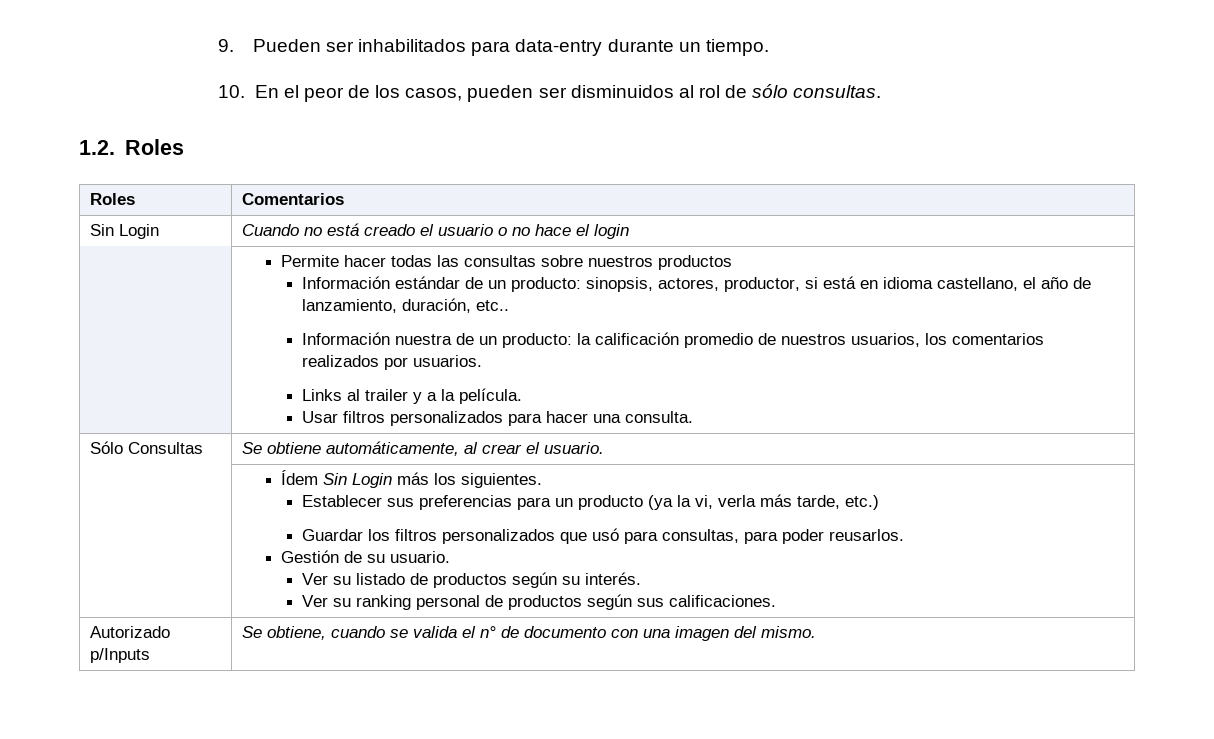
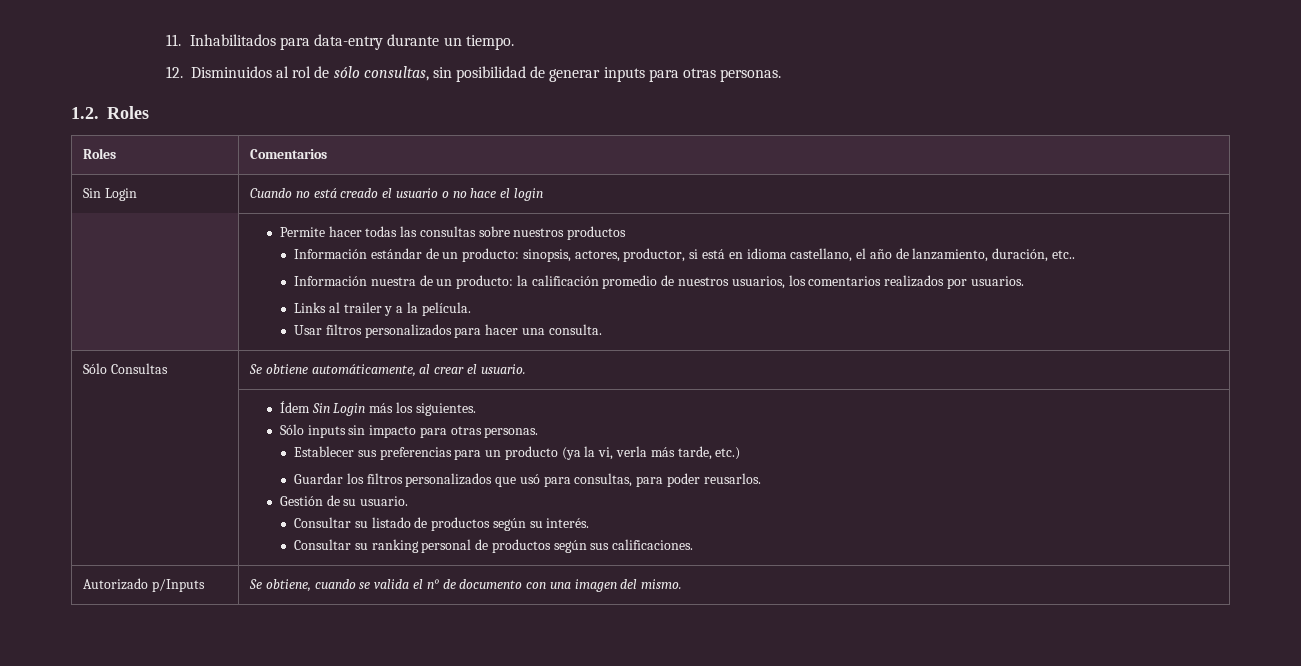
- 9. Pueden ser inhabilitados para data-entry durante un tiempo.
+ 11. Inhabilitados para data-entry durante un tiempo.
- 10. En el peor de los casos, pueden ser disminuidos al rol de sólo consultas.
+ 12. Disminuidos al rol de sólo consultas, sin posibilidad de generar inputs para otras personas.
+ Sólo inputs sin impacto para otras personas.
- Ver su listado de productos según su interés.
+ Consultar su listado de productos según su interés.
- Ver su ranking personal de productos según sus calificaciones.
+ Consultar su ranking personal de productos según sus calificaciones.

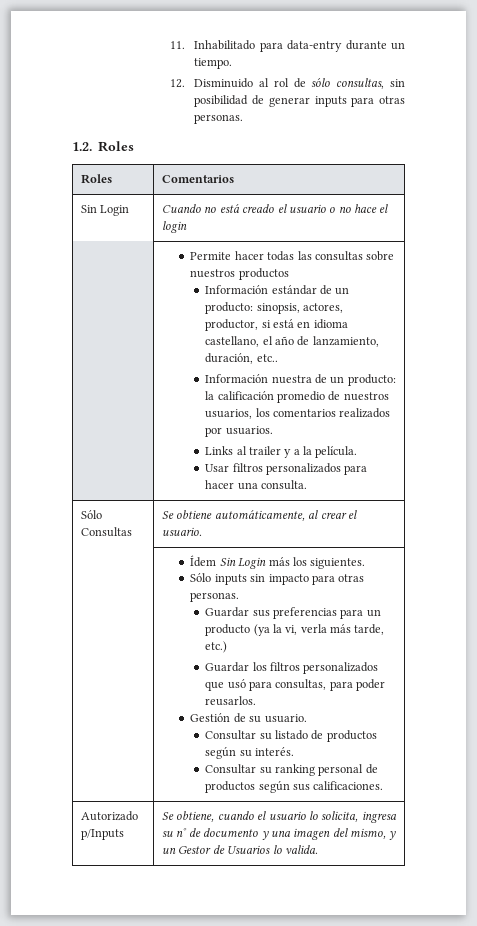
- 11. Inhabilitados para data-entry durante un tiempo.
+ 11. Inhabilitado para data-entry durante un tiempo.
- 12. Disminuidos al rol de sólo consultas, sin posibilidad de generar inputs para otras personas.
+ 12. Disminuido al rol de sólo consultas, sin posibilidad de generar inputs para otras personas.
- Establecer sus preferencias para un producto (ya la vi, verla más tarde, etc.)
+ Guardar sus preferencias para un producto (ya la vi, verla más tarde, etc.)
- Autorizado p/Inputs | Se obtiene, cuando se valida el n° de documento con una imagen del mismo.
+ Autorizado p/Inputs | Se obtiene, cuando el usuario lo solicita, ingresa su n° de documento y una imagen del mismo, y un Gestor de Usuarios lo valida.

